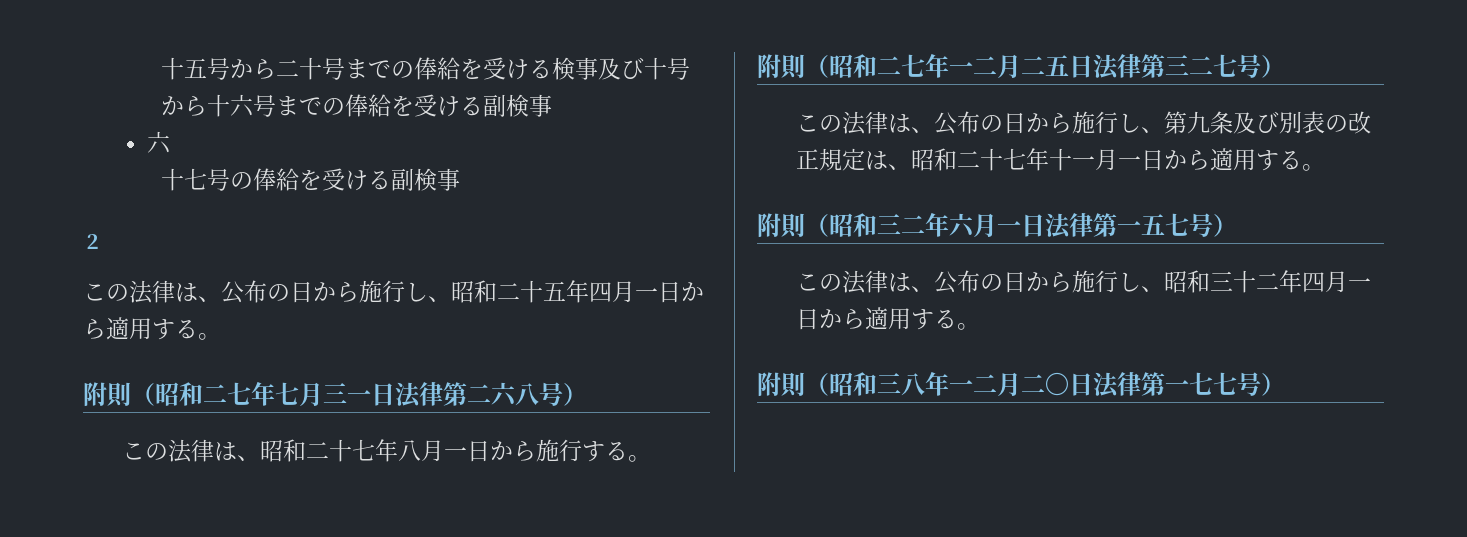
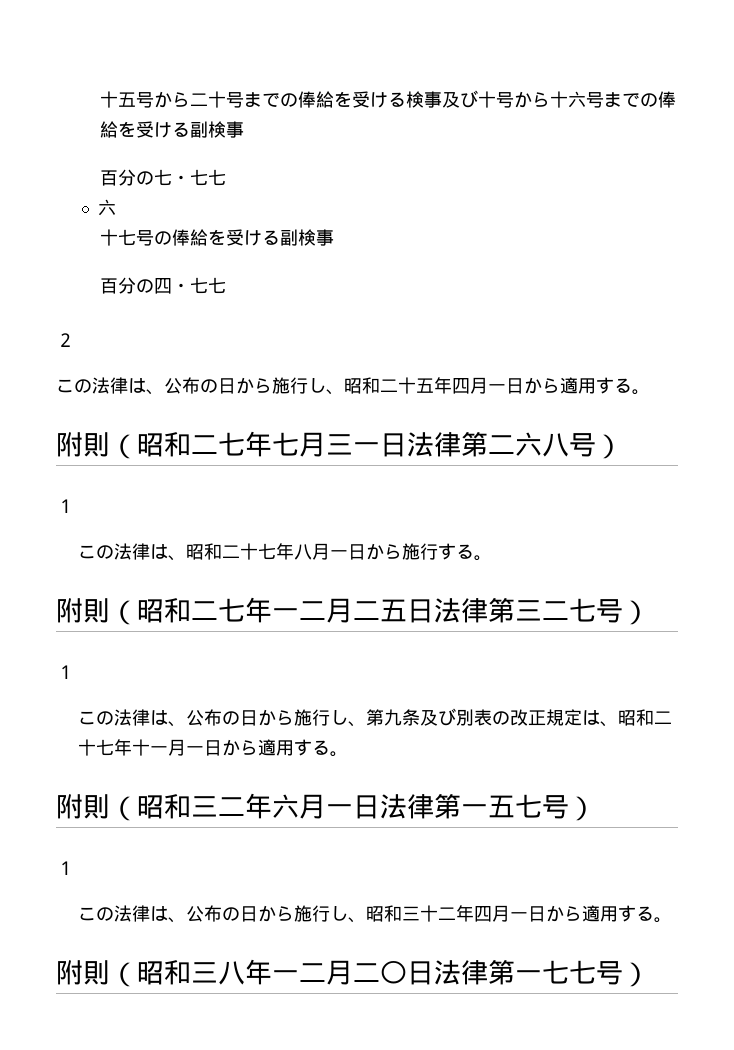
+ 百分の七・七七
+ 百分の四・七七
  附則（昭和二七年七月三一日法律第二六八号）
+ １
  附則（昭和二七年一二月二五日法律第三二七号）
+ １
  附則（昭和三二年六月一日法律第一五七号）
+ １

